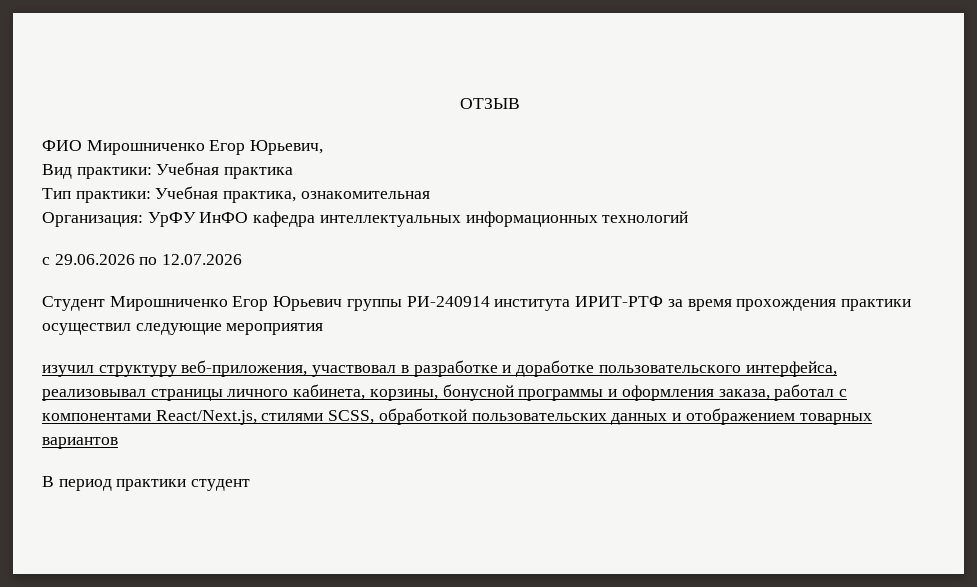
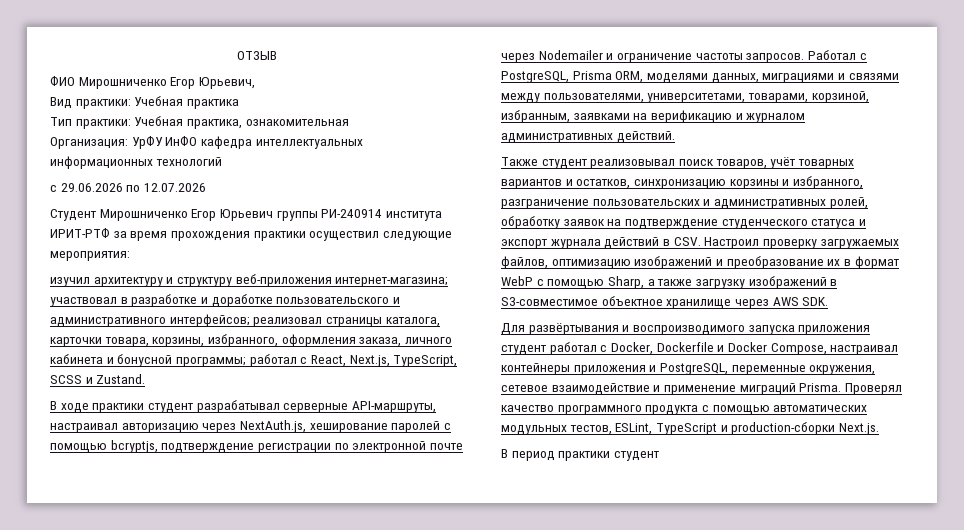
- Студент Мирошниченко Егор Юрьевич группы РИ-240914 института ИРИТ-РТФ за время прохождения практики осуществил следующие мероприятия
+ Студент Мирошниченко Егор Юрьевич группы РИ-240914 института ИРИТ-РТФ за время прохождения практики осуществил следующие мероприятия:
- изучил структуру веб-приложения, участвовал в разработке и доработке пользовательского интерфейса, реализовывал страницы личного кабинета, корзины, бонусной программы и оформления заказа, работал с компонентами React/Next.js, стилями SCSS, обработкой пользовательских данных и отображением товарных вариантов
+ изучил архитектуру и структуру веб-приложения интернет-магазина; участвовал в разработке и доработке пользовательского и административного интерфейсов; реализовал страницы каталога, карточки товара, корзины, избранного, оформления заказа, личного кабинета и бонусной программы; работал с React, Next.js, TypeScript, SCSS и Zustand.
+ В ходе практики студент разрабатывал серверные API-маршруты, настраивал авторизацию через NextAuth.js, хеширование паролей с помощью bcryptjs, подтверждение регистрации по электронной почте через Nodemailer и ограничение частоты запросов. Работал с PostgreSQL, Prisma ORM, моделями данных, миграциями и связями между пользователями, университетами, товарами, корзиной, избранным, заявками на верификацию и журналом административных действий.
+ Также студент реализовывал поиск товаров, учёт товарных вариантов и остатков, синхронизацию корзины и избранного, разграничение пользовательских и административных ролей, обработку заявок на подтверждение студенческого статуса и экспорт журнала действий в CSV. Настроил проверку загружаемых файлов, оптимизацию изображений и преобразование их в формат WebP с помощью Sharp, а также загрузку изображений в S3-совместимое объектное хранилище через AWS SDK.
+ Для развёртывания и воспроизводимого запуска приложения студент работал с Docker, Dockerfile и Docker Compose, настраивал контейнеры приложения и PostgreSQL, переменные окружения, сетевое взаимодействие и применение миграций Prisma. Проверял качество программного продукта с помощью автоматических модульных тестов, ESLint, TypeScript и production-сборки Next.js.

